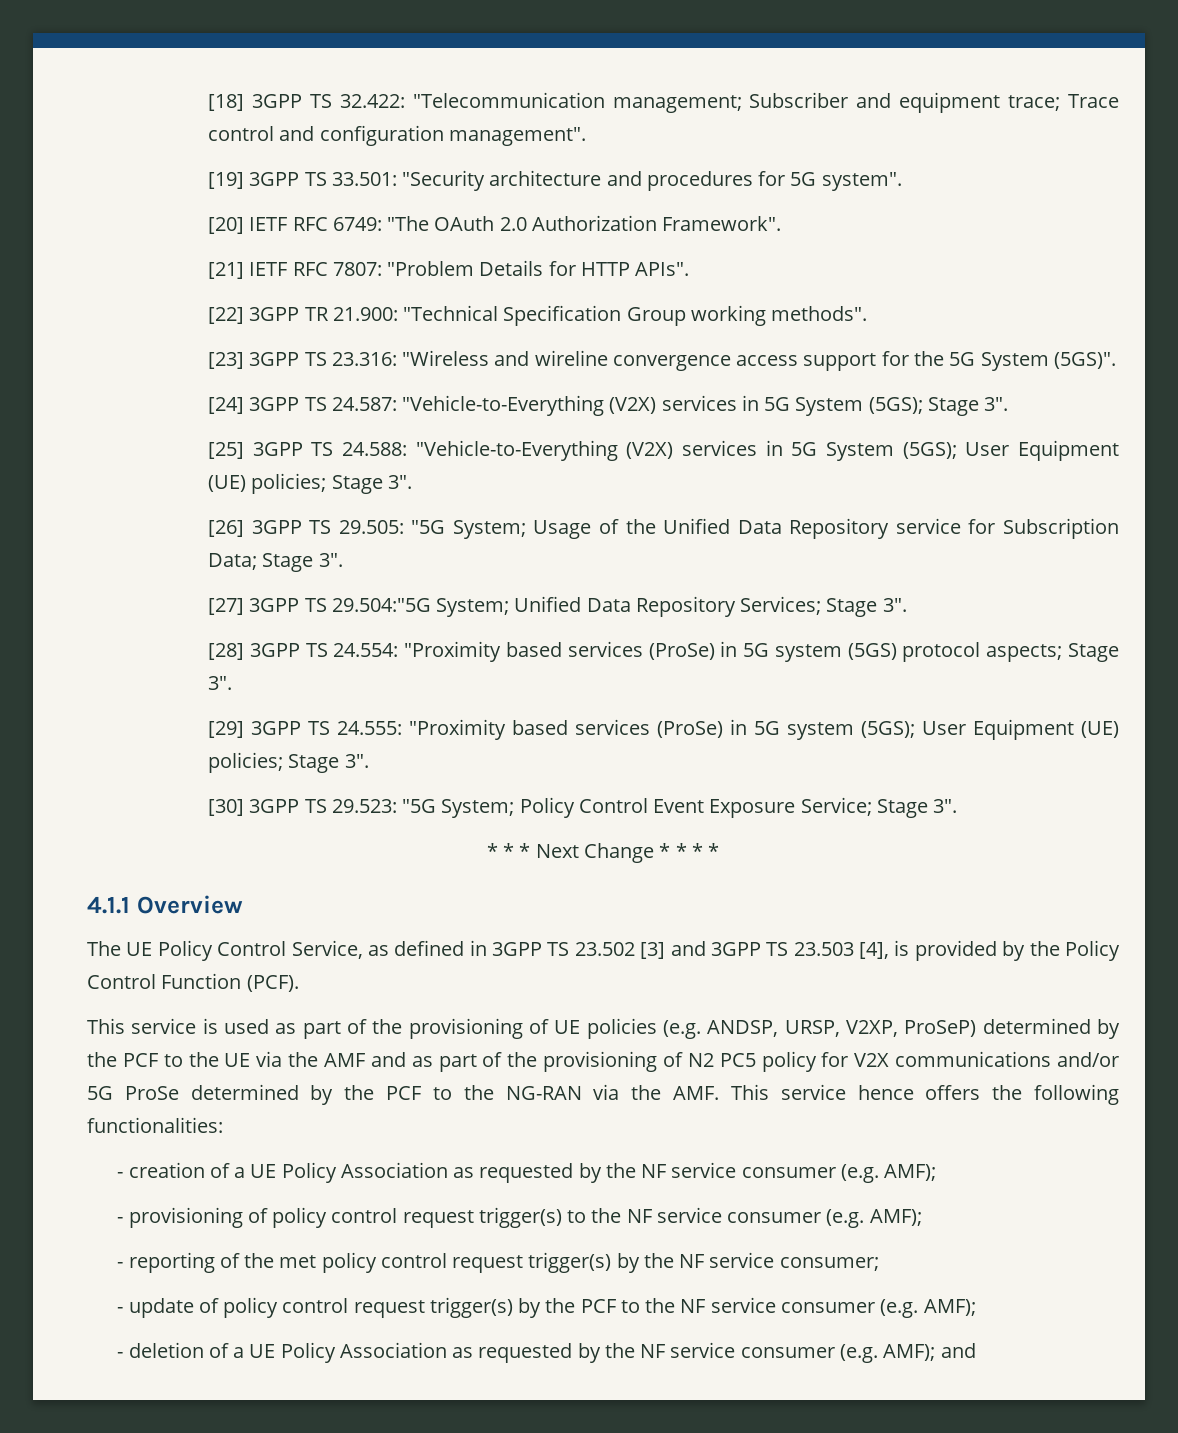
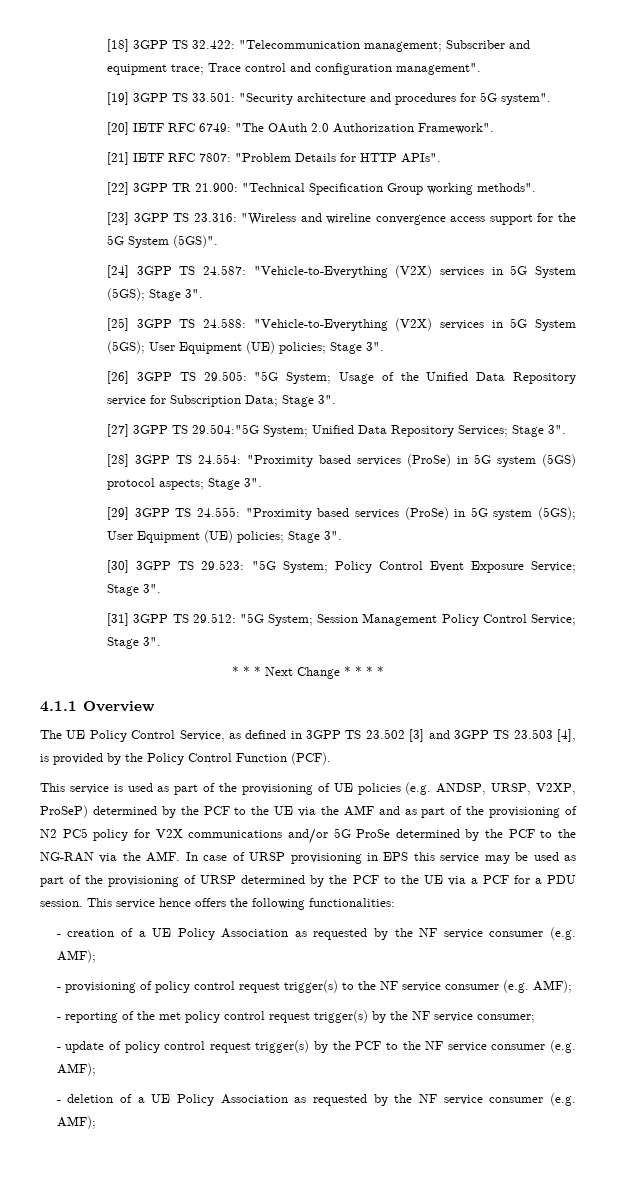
+ [31] 3GPP TS 29.512: "5G System; Session Management Policy Control Service; Stage 3".
- This service is used as part of the provisioning of UE policies (e.g. ANDSP, URSP, V2XP, ProSeP) determined by the PCF to the UE via the AMF and as part of the provisioning of N2 PC5 policy for V2X communications and/or 5G ProSe determined by the PCF to the NG-RAN via the AMF. This service hence offers the following functionalities:
+ This service is used as part of the provisioning of UE policies (e.g. ANDSP, URSP, V2XP, ProSeP) determined by the PCF to the UE via the AMF and as part of the provisioning of N2 PC5 policy for V2X communications and/or 5G ProSe determined by the PCF to the NG-RAN via the AMF. In case of URSP provisioning in EPS this service may be used as part of the provisioning of URSP determined by the PCF to the UE via a PCF for a PDU session. This service hence offers the following functionalities:
- - deletion of a UE Policy Association as requested by the NF service consumer (e.g. AMF); and
+ - deletion of a UE Policy Association as requested by the NF service consumer (e.g. AMF);

